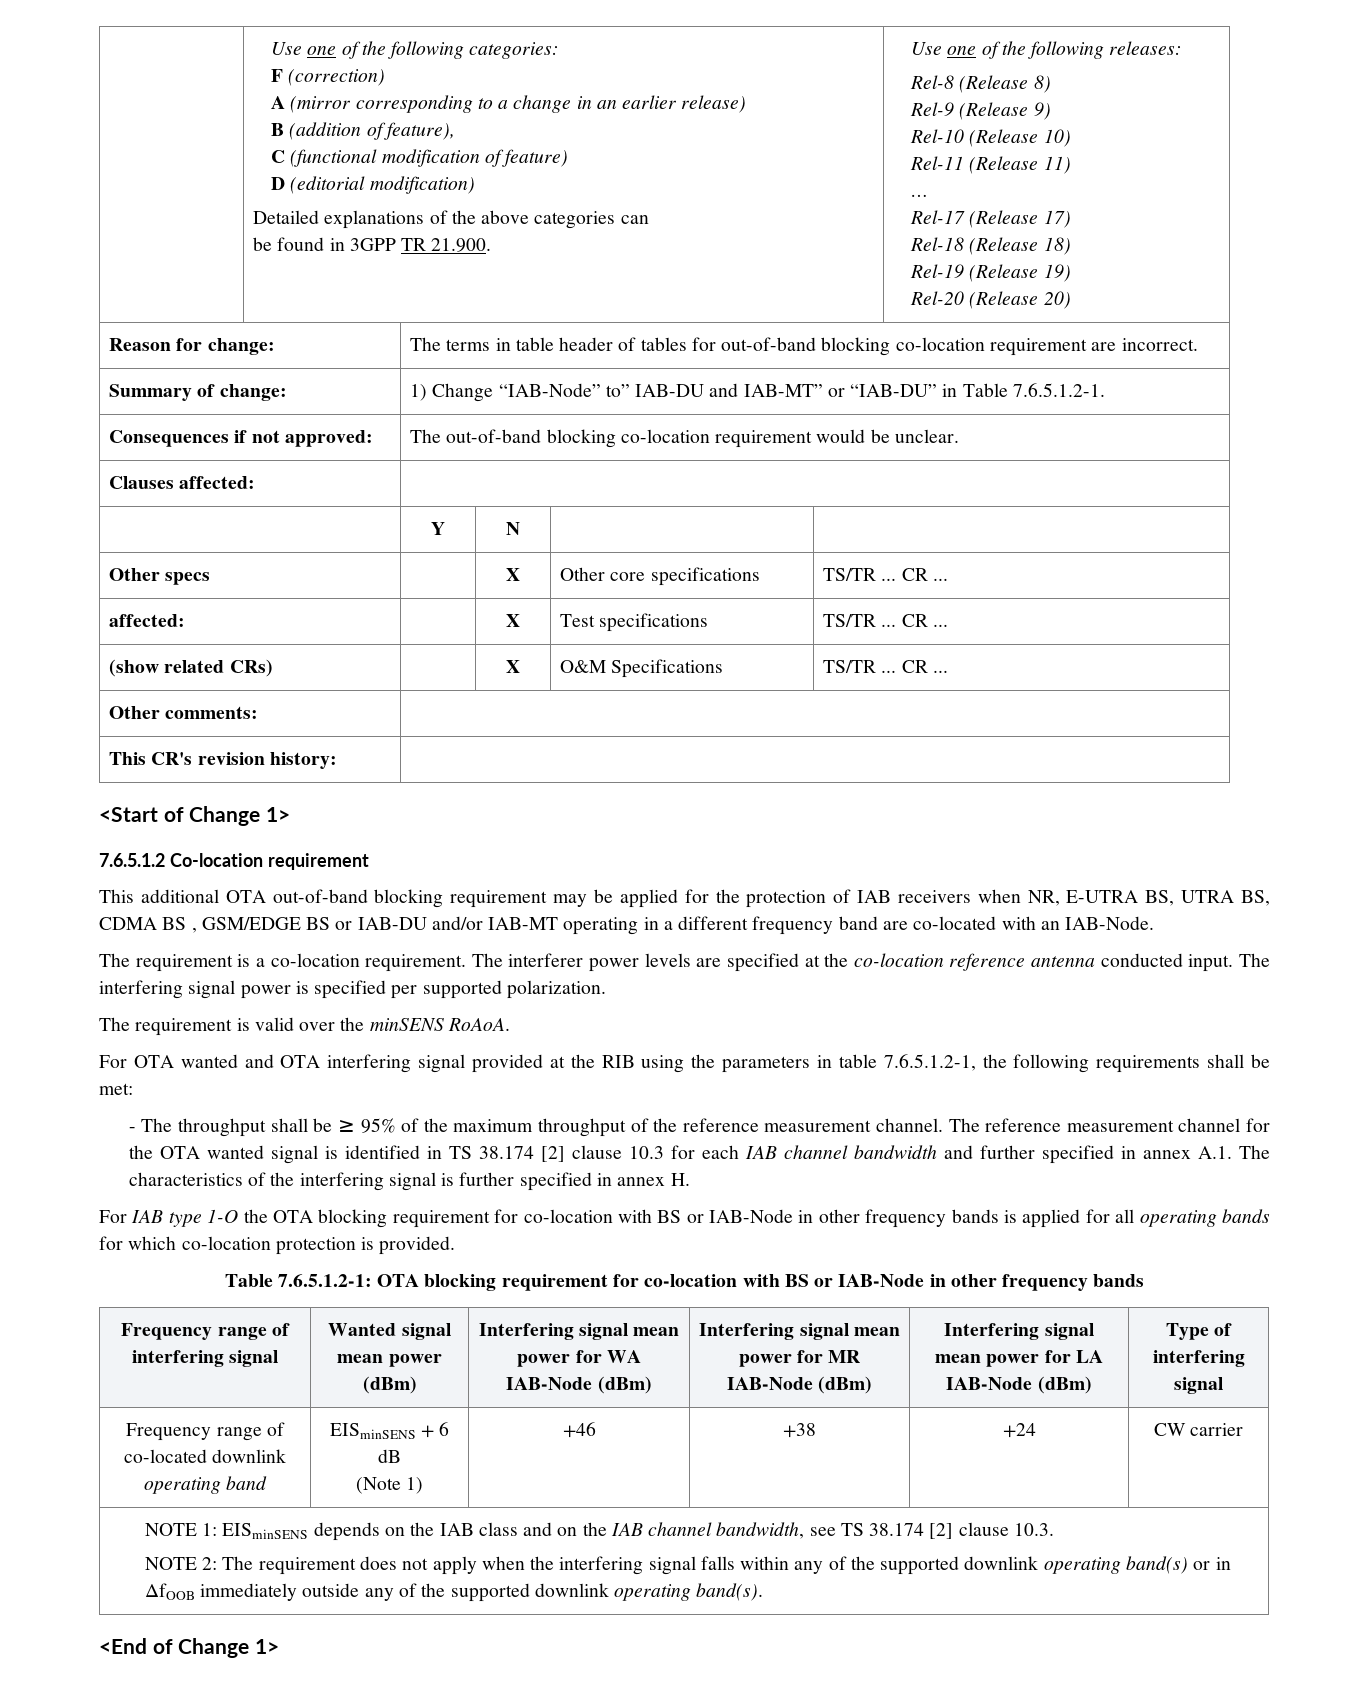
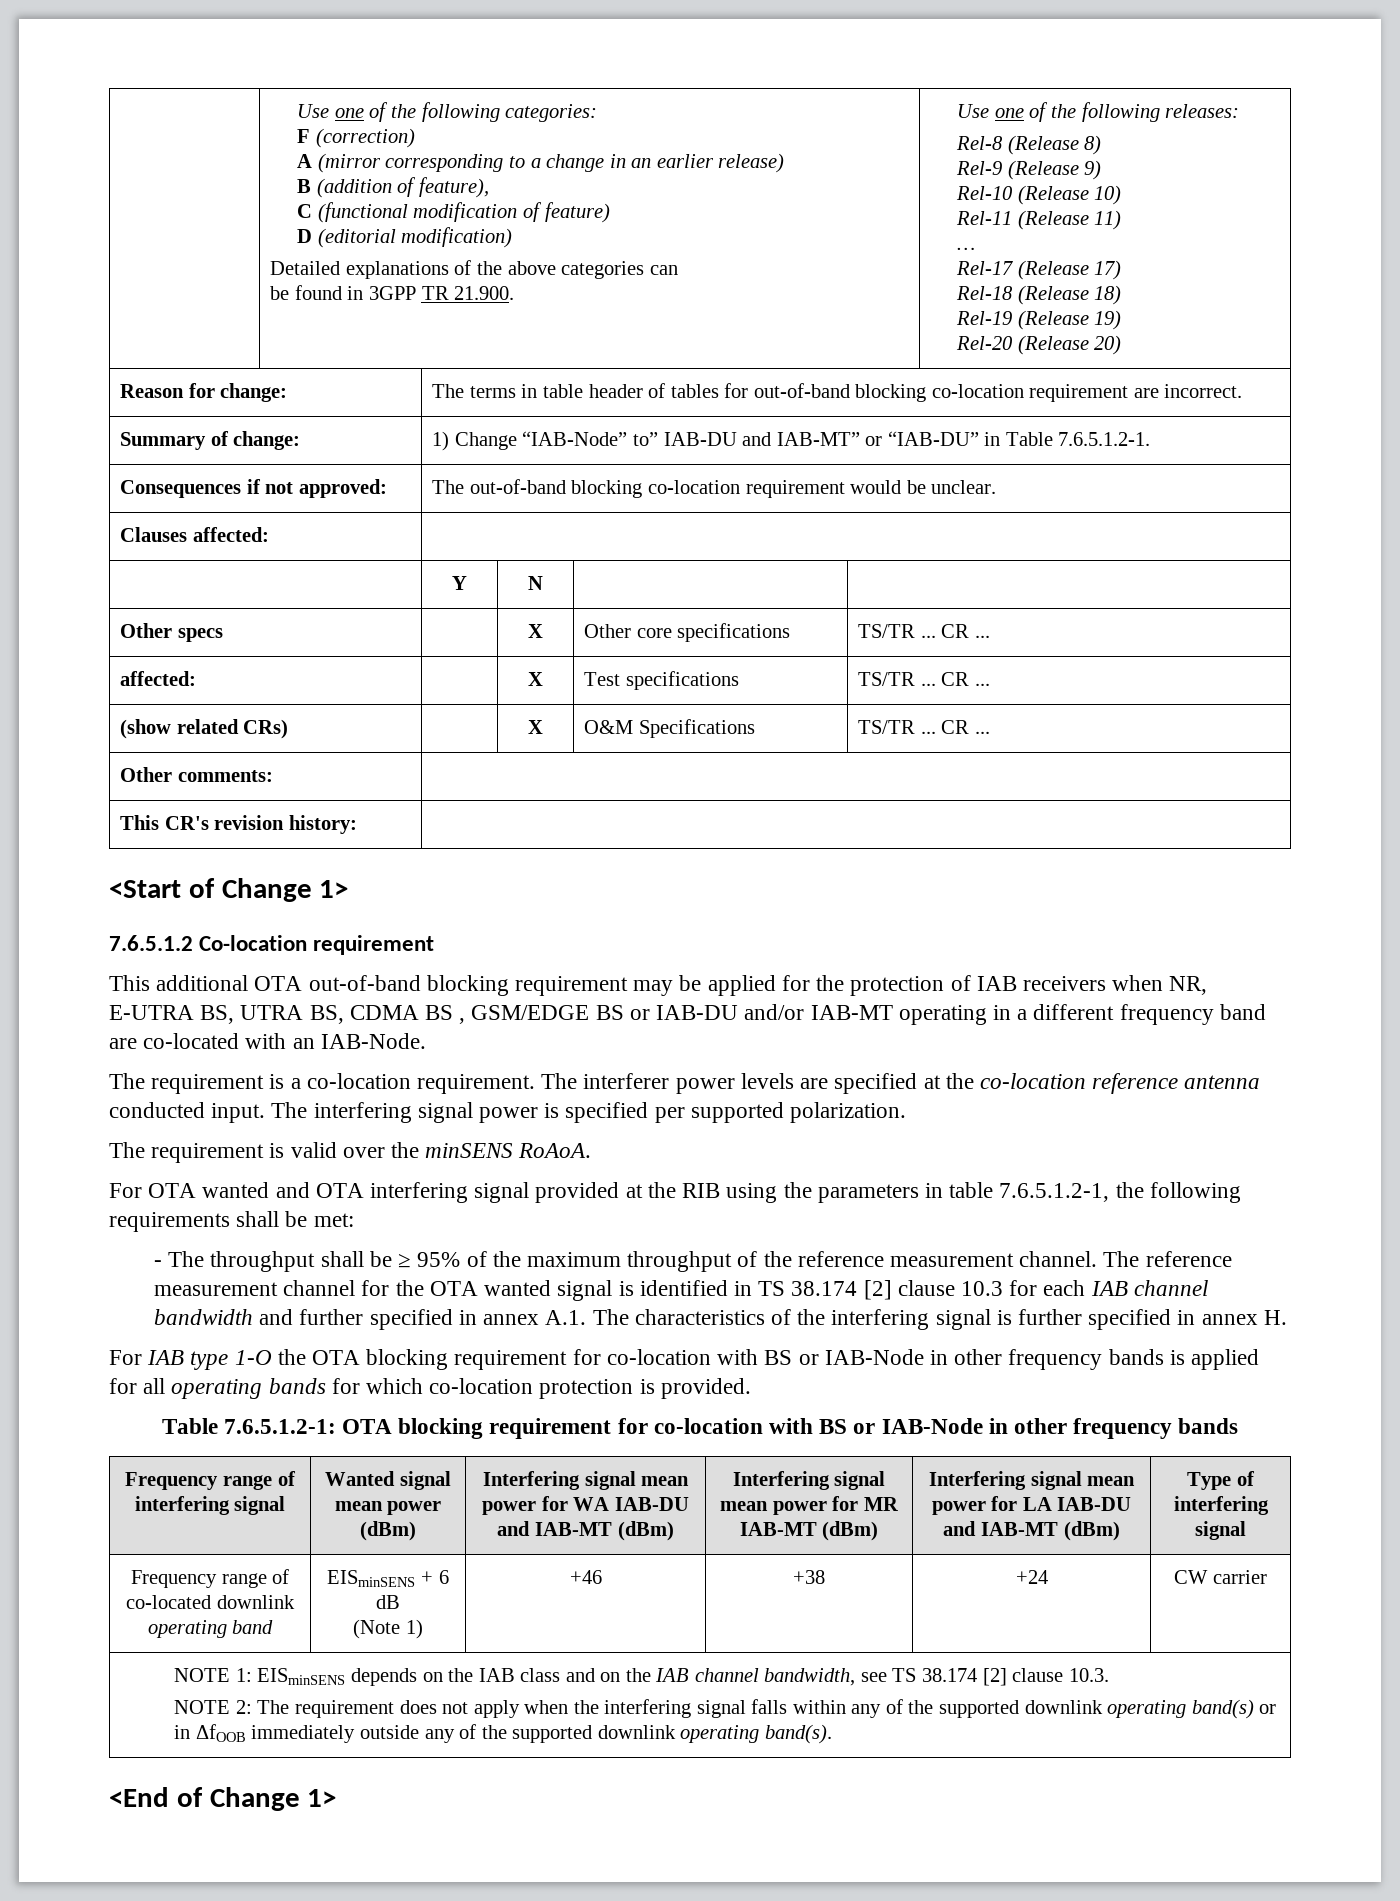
- Interfering signal mean power for WA IAB-Node (dBm)
+ Interfering signal mean power for WA IAB-DU and IAB-MT (dBm)
- Interfering signal mean power for MR IAB-Node (dBm)
+ Interfering signal mean power for MR IAB-MT (dBm)
- Interfering signal mean power for LA IAB-Node (dBm)
+ Interfering signal mean power for LA IAB-DU and IAB-MT (dBm)

